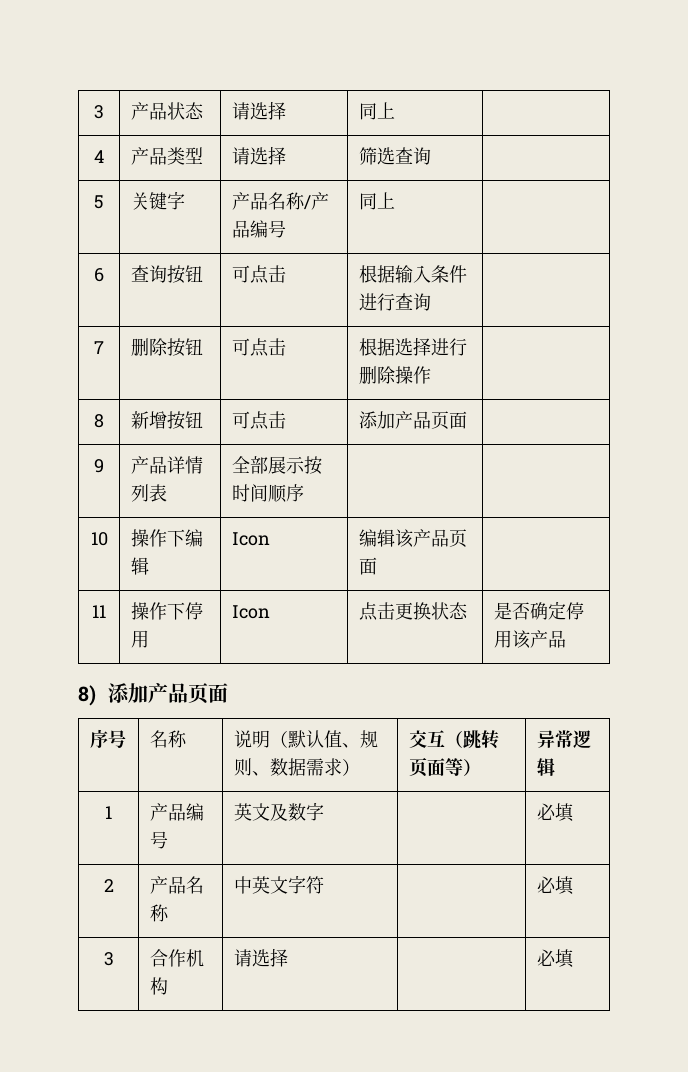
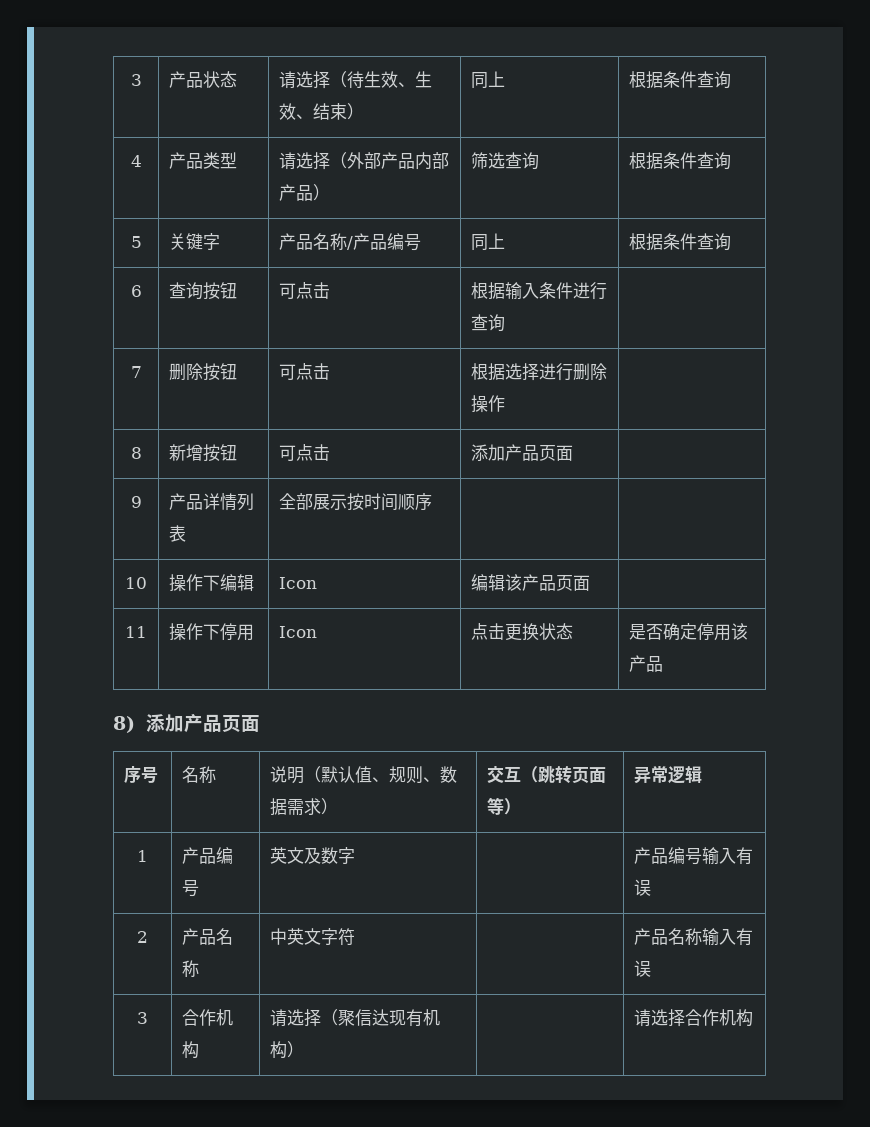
- 3 | 产品状态 | 请选择 | 同上 |
+ 3 | 产品状态 | 请选择（待生效、生效、结束） | 同上 | 根据条件查询
- 4 | 产品类型 | 请选择 | 筛选查询 |
+ 4 | 产品类型 | 请选择（外部产品内部产品） | 筛选查询 | 根据条件查询
- 5 | 关键字 | 产品名称/产品编号 | 同上 |
+ 5 | 关键字 | 产品名称/产品编号 | 同上 | 根据条件查询
- 1 | 产品编号 | 英文及数字 | | 必填
+ 1 | 产品编号 | 英文及数字 | | 产品编号输入有误
- 2 | 产品名称 | 中英文字符 | | 必填
+ 2 | 产品名称 | 中英文字符 | | 产品名称输入有误
- 3 | 合作机构 | 请选择 | | 必填
+ 3 | 合作机构 | 请选择（聚信达现有机构） | | 请选择合作机构

